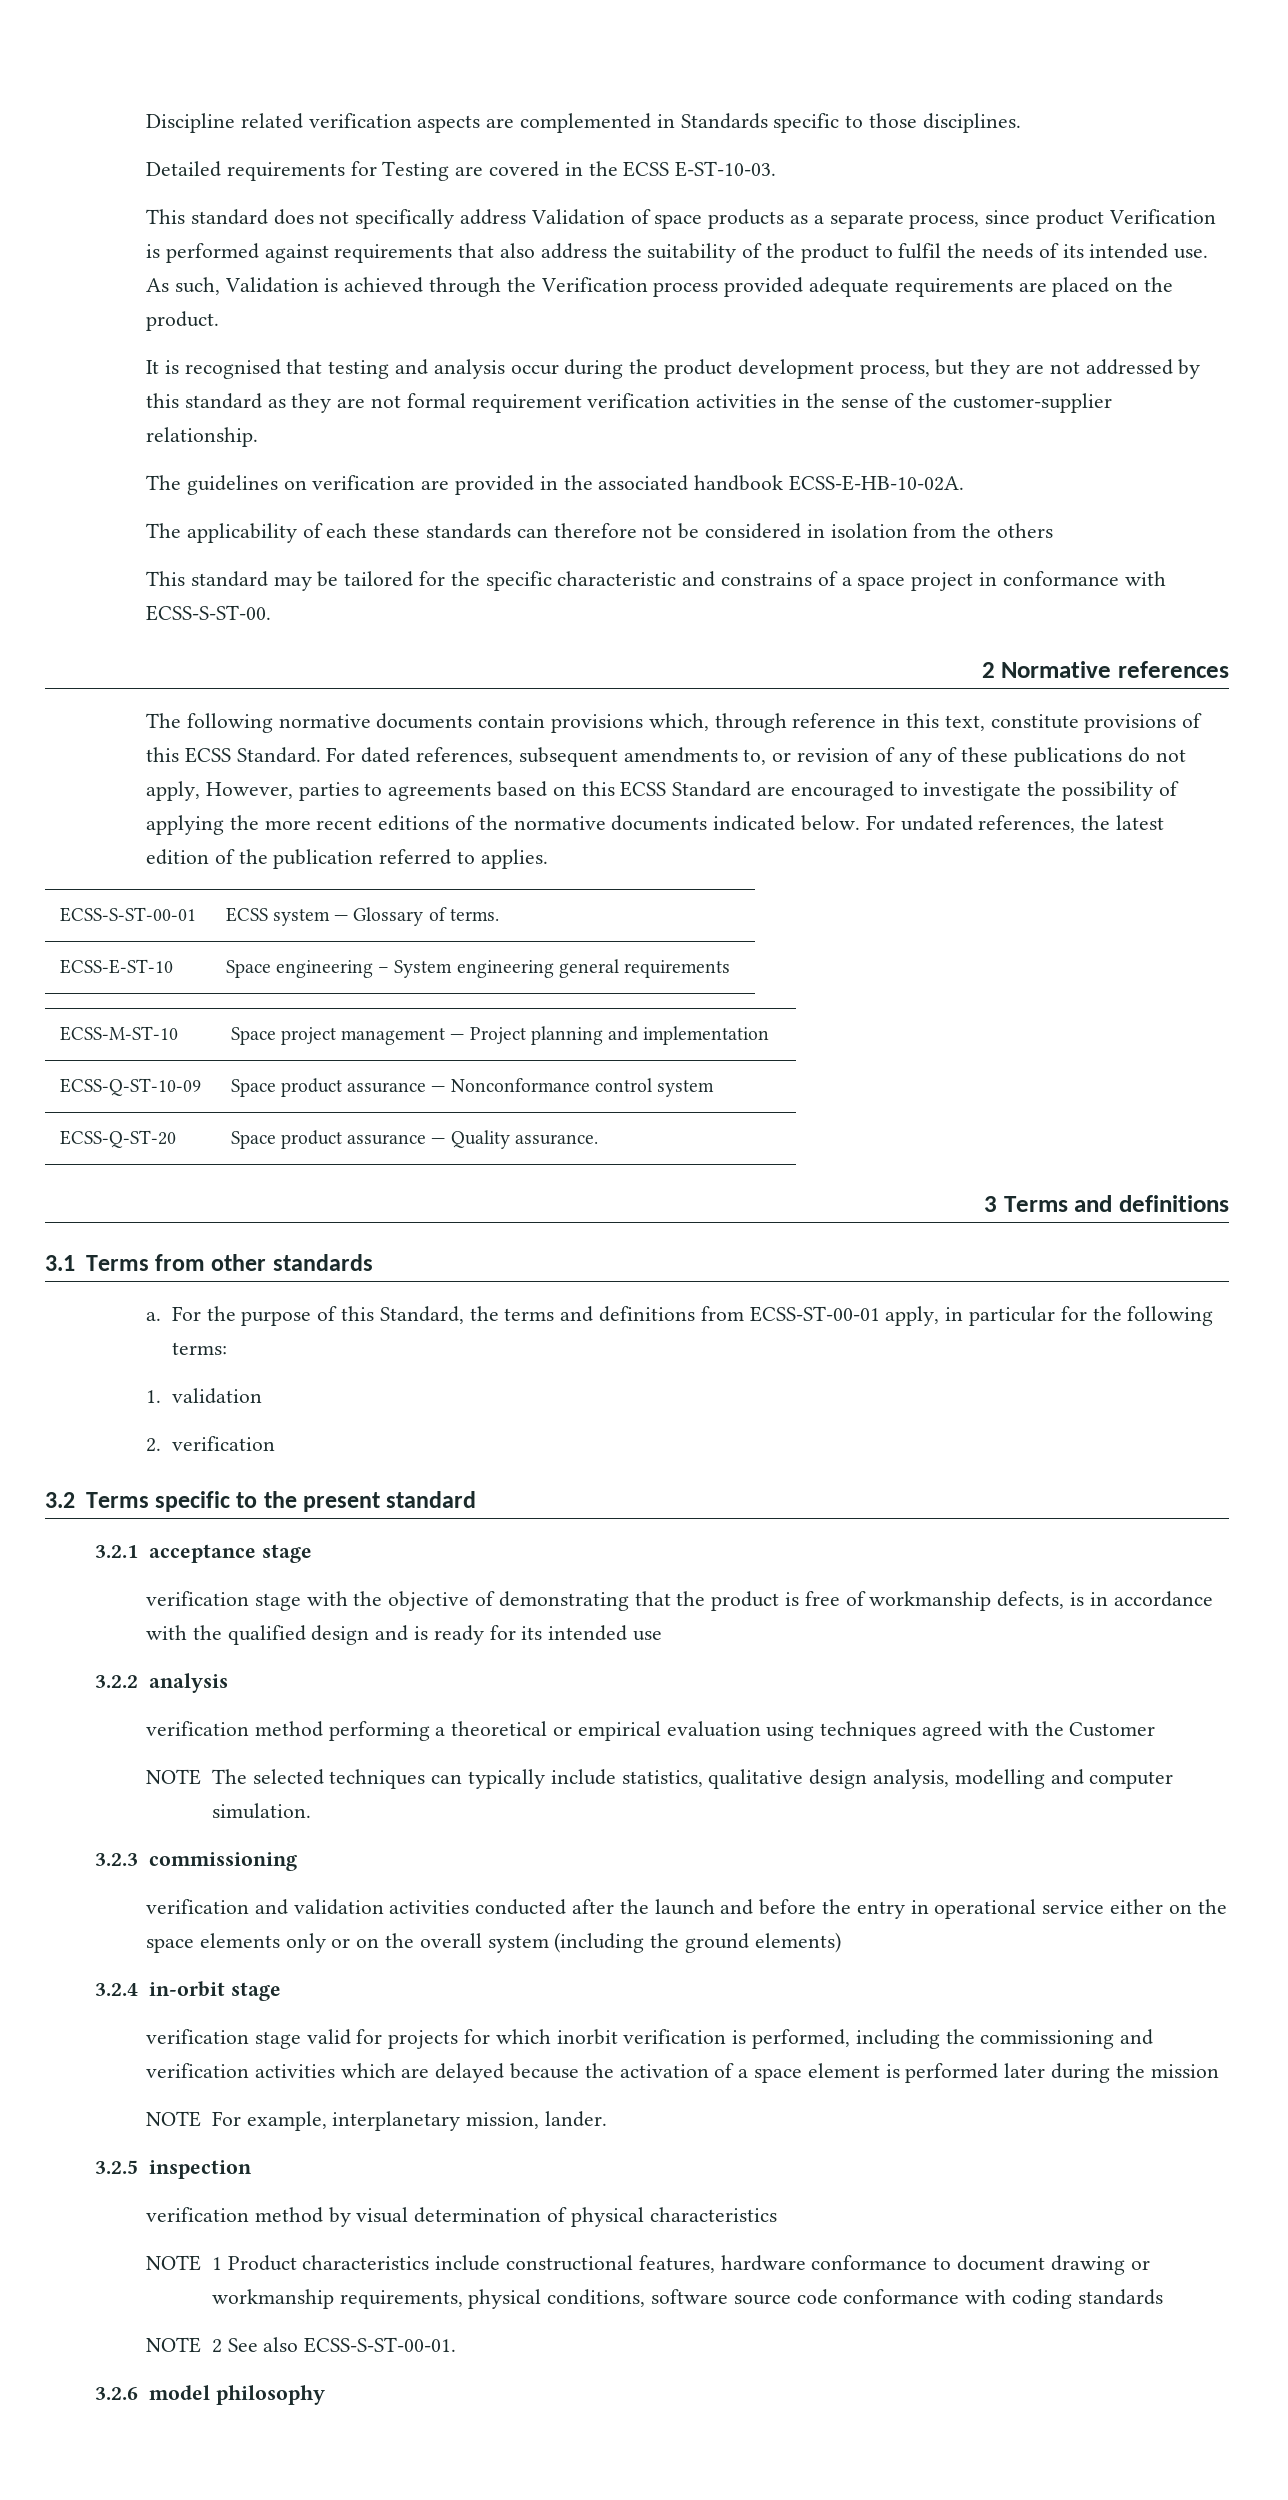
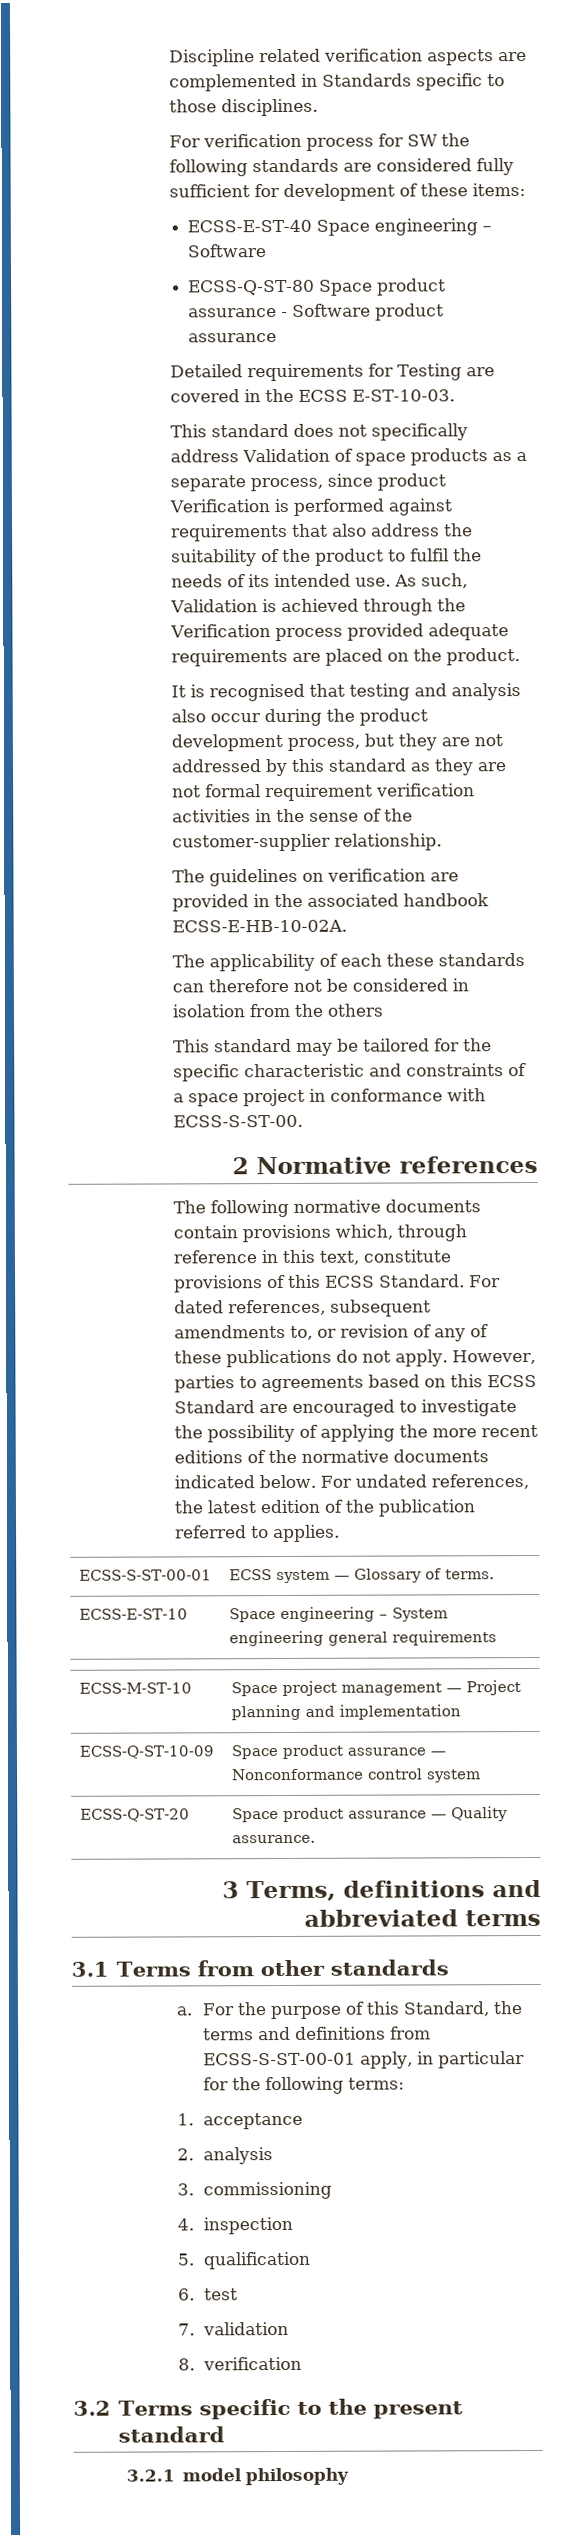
+ For verification process for SW the following standards are considered fully sufficient for development of these items:
+ ECSS-E-ST-40 Space engineering – Software
+ ECSS-Q-ST-80 Space product assurance - Software product assurance
- It is recognised that testing and analysis occur during the product development process, but they are not addressed by this standard as they are not formal requirement verification activities in the sense of the customer-supplier relationship.
+ It is recognised that testing and analysis also occur during the product development process, but they are not addressed by this standard as they are not formal requirement verification activities in the sense of the customer-supplier relationship.
- This standard may be tailored for the specific characteristic and constrains of a space project in conformance with ECSS-S-ST-00.
+ This standard may be tailored for the specific characteristic and constraints of a space project in conformance with ECSS-S-ST-00.
- For dated references, subsequent amendments to, or revision of any of these publications do not apply, However, parties to agreements based on this ECSS Standard are encouraged to investigate the possibility of applying the more recent editions of the normative documents indicated below.
+ For dated references, subsequent amendments to, or revision of any of these publications do not apply. However, parties to agreements based on this ECSS Standard are encouraged to investigate the possibility of applying the more recent editions of the normative documents indicated below.
- 3 Terms and definitions
+ 3 Terms, definitions and abbreviated terms
- For the purpose of this Standard, the terms and definitions from ECSS-ST-00-01 apply, in particular for the following terms:
+ For the purpose of this Standard, the terms and definitions from ECSS-S-ST-00-01 apply, in particular for the following terms:
- 1. validation
+ 1. acceptance
+ 2. analysis
+ 3. commissioning
+ 4. inspection
+ 5. qualification
+ 6. test
+ 7. validation
- 2. verification
+ 8. verification
- 3.2.1 acceptance stage
- verification stage with the objective of demonstrating that the product is free of workmanship defects, is in accordance with the qualified design and is ready for its intended use
- 3.2.2 analysis
- verification method performing a theoretical or empirical evaluation using techniques agreed with the Customer
- NOTE The selected techniques can typically include statistics, qualitative design analysis, modelling and computer simulation.
- 3.2.3 commissioning
- verification and validation activities conducted after the launch and before the entry in operational service either on the space elements only or on the overall system (including the ground elements)
- 3.2.4 in-orbit stage
- verification stage valid for projects for which inorbit verification is performed, including the commissioning and verification activities which are delayed because the activation of a space element is performed later during the mission
- NOTE For example, interplanetary mission, lander.
- 3.2.5 inspection
- verification method by visual determination of physical characteristics
- NOTE 1 Product characteristics include constructional features, hardware conformance to document drawing or workmanship requirements, physical conditions, software source code conformance with coding standards
- NOTE 2 See also ECSS-S-ST-00-01.
- 3.2.6 model philosophy
+ 3.2.1 model philosophy

